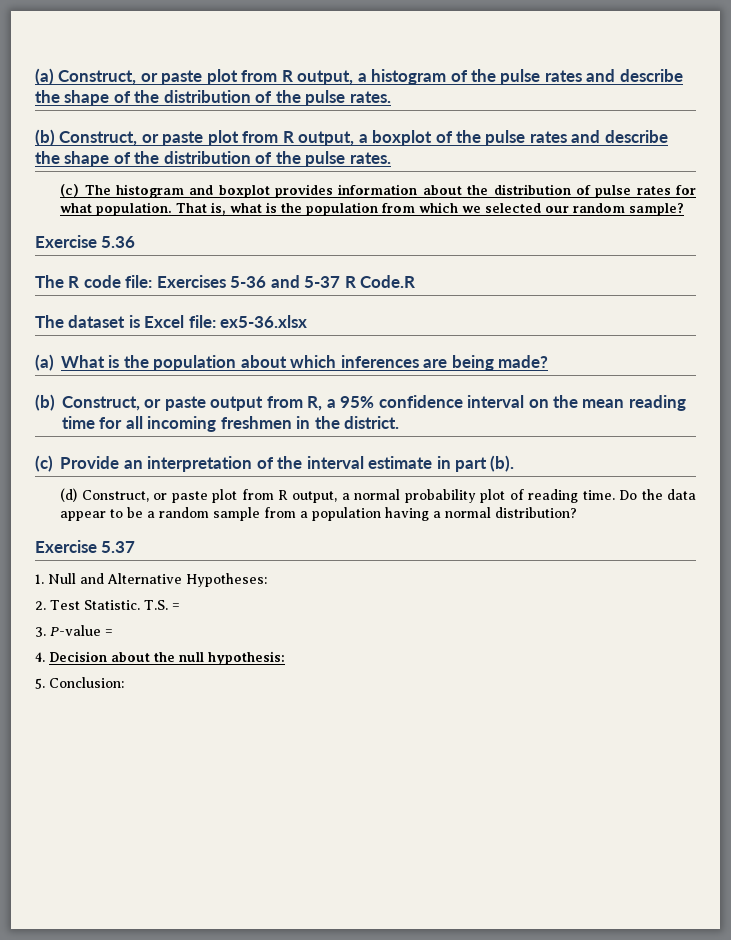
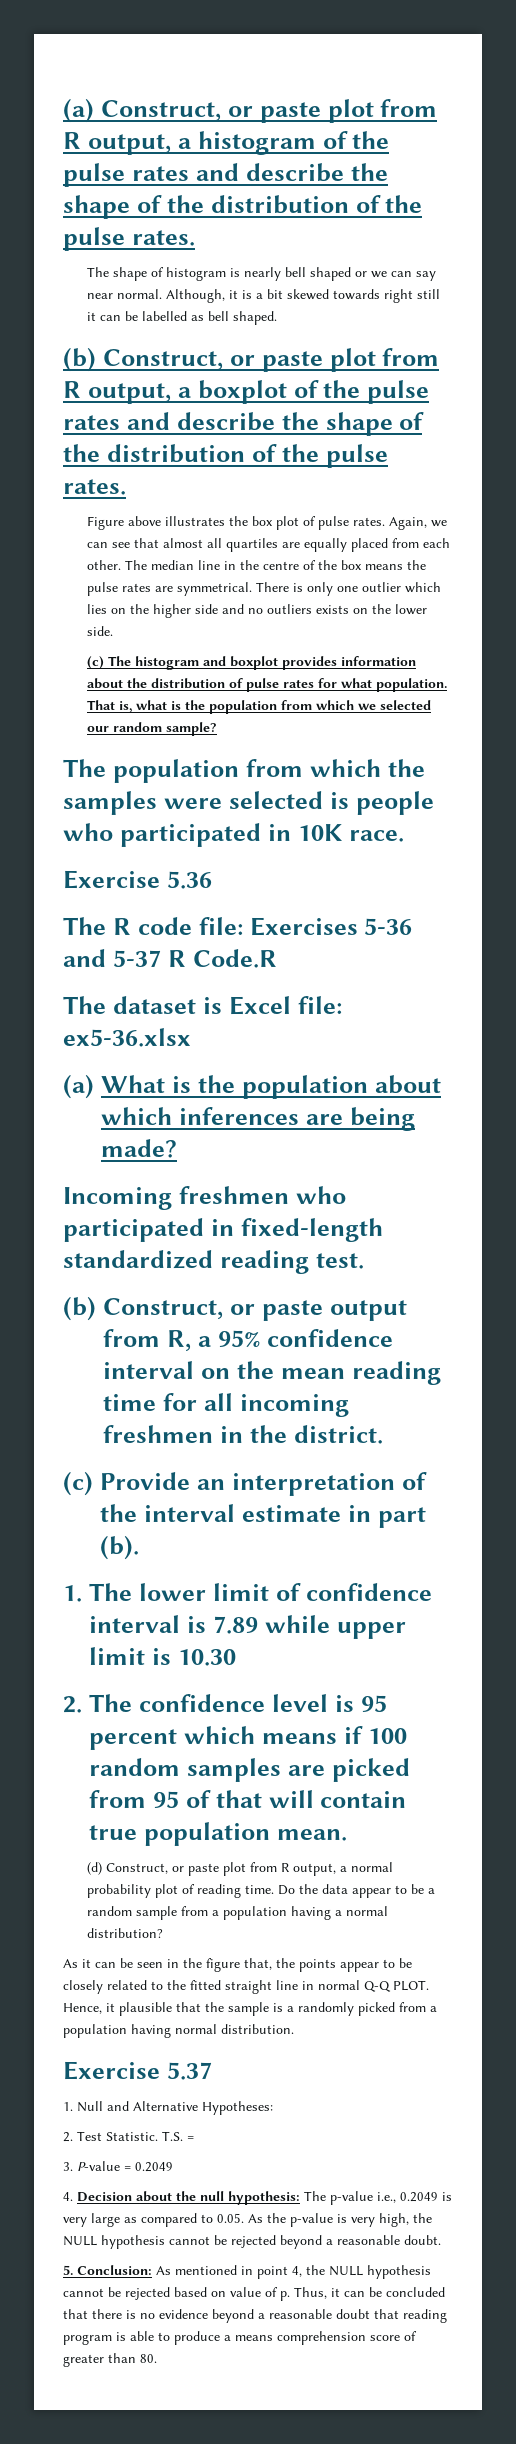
+ The shape of histogram is nearly bell shaped or we can say near normal. Although, it is a bit skewed towards right still it can be labelled as bell shaped.
+ Figure above illustrates the box plot of pulse rates. Again, we can see that almost all quartiles are equally placed from each other. The median line in the centre of the box means the pulse rates are symmetrical. There is only one outlier which lies on the higher side and no outliers exists on the lower side.
+ The population from which the samples were selected is people who participated in 10K race.
+ Incoming freshmen who participated in fixed-length standardized reading test.
+ 1. The lower limit of confidence interval is 7.89 while upper limit is 10.30
+ 2. The confidence level is 95 percent which means if 100 random samples are picked from 95 of that will contain true population mean.
+ As it can be seen in the figure that, the points appear to be closely related to the fitted straight line in normal Q-Q PLOT. Hence, it plausible that the sample is a randomly picked from a population having normal distribution.
- 3. P-value =
+ 3. P-value = 0.2049
- 4. Decision about the null hypothesis:
- 5. Conclusion:
+ 4. Decision about the null hypothesis: The p-value i.e., 0.2049 is very large as compared to 0.05. As the p-value is very high, the NULL hypothesis cannot be rejected beyond a reasonable doubt.
+ 5. Conclusion: As mentioned in point 4, the NULL hypothesis cannot be rejected based on value of p. Thus, it can be concluded that there is no evidence beyond a reasonable doubt that reading program is able to produce a means comprehension score of greater than 80.

